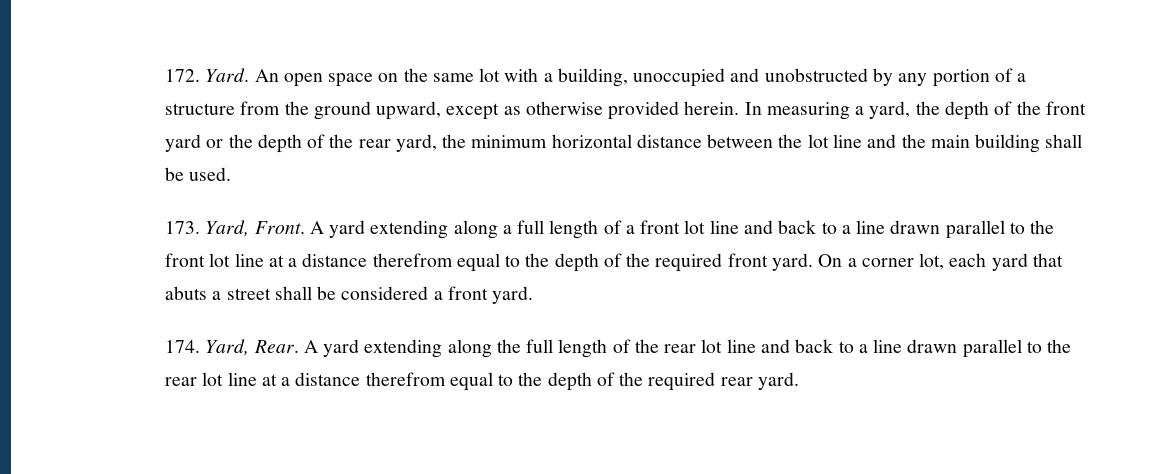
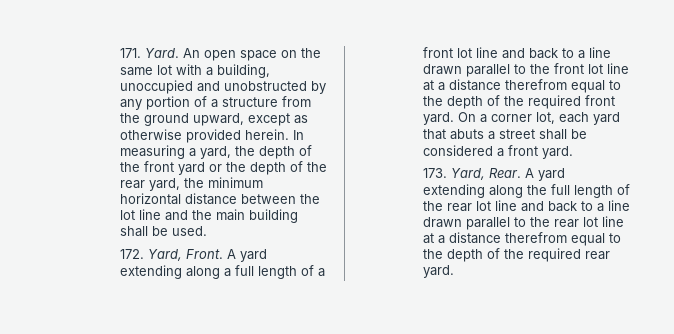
- 172. Yard.
+ 171. Yard.
- 173. Yard, Front.
+ 172. Yard, Front.
- 174. Yard, Rear.
+ 173. Yard, Rear.

